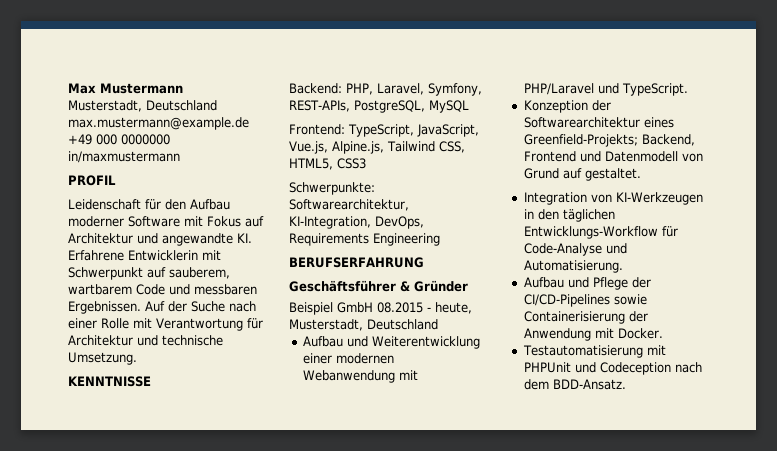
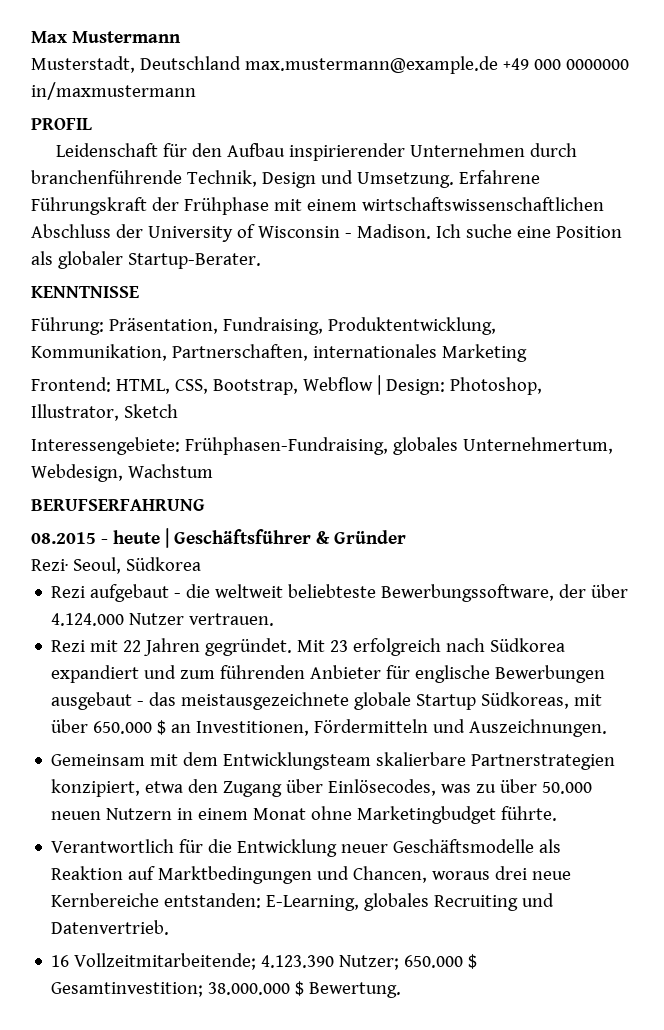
- Leidenschaft für den Aufbau moderner Software mit Fokus auf Architektur und angewandte KI. Erfahrene Entwicklerin mit Schwerpunkt auf sauberem, wartbarem Code und messbaren Ergebnissen. Auf der Suche nach einer Rolle mit Verantwortung für Architektur und technische Umsetzung.
+ Leidenschaft für den Aufbau inspirierender Unternehmen durch branchenführende Technik, Design und Umsetzung. Erfahrene Führungskraft der Frühphase mit einem wirtschaftswissenschaftlichen Abschluss der University of Wisconsin - Madison. Ich suche eine Position als globaler Startup-Berater.
  KENNTNISSE
- Backend: PHP, Laravel, Symfony, REST-APIs, PostgreSQL, MySQL
- Frontend: TypeScript, JavaScript, Vue.js, Alpine.js, Tailwind CSS, HTML5, CSS3
- Schwerpunkte: Softwarearchitektur, KI-Integration, DevOps, Requirements Engineering
+ Führung: Präsentation, Fundraising, Produktentwicklung, Kommunikation, Partnerschaften, internationales Marketing
+ Frontend: HTML, CSS, Bootstrap, Webflow | Design: Photoshop, Illustrator, Sketch
+ Interessengebiete: Frühphasen-Fundraising, globales Unternehmertum, Webdesign, Wachstum
  BERUFSERFAHRUNG
- Geschäftsführer & Gründer
- Beispiel GmbH 08.2015 - heute, Musterstadt, Deutschland
- Aufbau und Weiterentwicklung einer modernen Webanwendung mit PHP/Laravel und TypeScript.
- Konzeption der Softwarearchitektur eines Greenfield-Projekts; Backend, Frontend und Datenmodell von Grund auf gestaltet.
- Integration von KI-Werkzeugen in den täglichen Entwicklungs-Workflow für Code-Analyse und Automatisierung.
- Aufbau und Pflege der CI/CD-Pipelines sowie Containerisierung der Anwendung mit Docker.
- Testautomatisierung mit PHPUnit und Codeception nach dem BDD-Ansatz.
+ 08.2015 - heute | Geschäftsführer & Gründer
+ Rezi· Seoul, Südkorea
+ Rezi aufgebaut - die weltweit beliebteste Bewerbungssoftware, der über 4.124.000 Nutzer vertrauen.
+ Rezi mit 22 Jahren gegründet. Mit 23 erfolgreich nach Südkorea expandiert und zum führenden Anbieter für englische Bewerbungen ausgebaut - das meistausgezeichnete globale Startup Südkoreas, mit über 650.000 $ an Investitionen, Fördermitteln und Auszeichnungen.
+ Gemeinsam mit dem Entwicklungsteam skalierbare Partnerstrategien konzipiert, etwa den Zugang über Einlösecodes, was zu über 50.000 neuen Nutzern in einem Monat ohne Marketingbudget führte.
+ Verantwortlich für die Entwicklung neuer Geschäftsmodelle als Reaktion auf Marktbedingungen und Chancen, woraus drei neue Kernbereiche entstanden: E-Learning, globales Recruiting und Datenvertrieb.
+ 16 Vollzeitmitarbeitende; 4.123.390 Nutzer; 650.000 $ Gesamtinvestition; 38.000.000 $ Bewertung.

